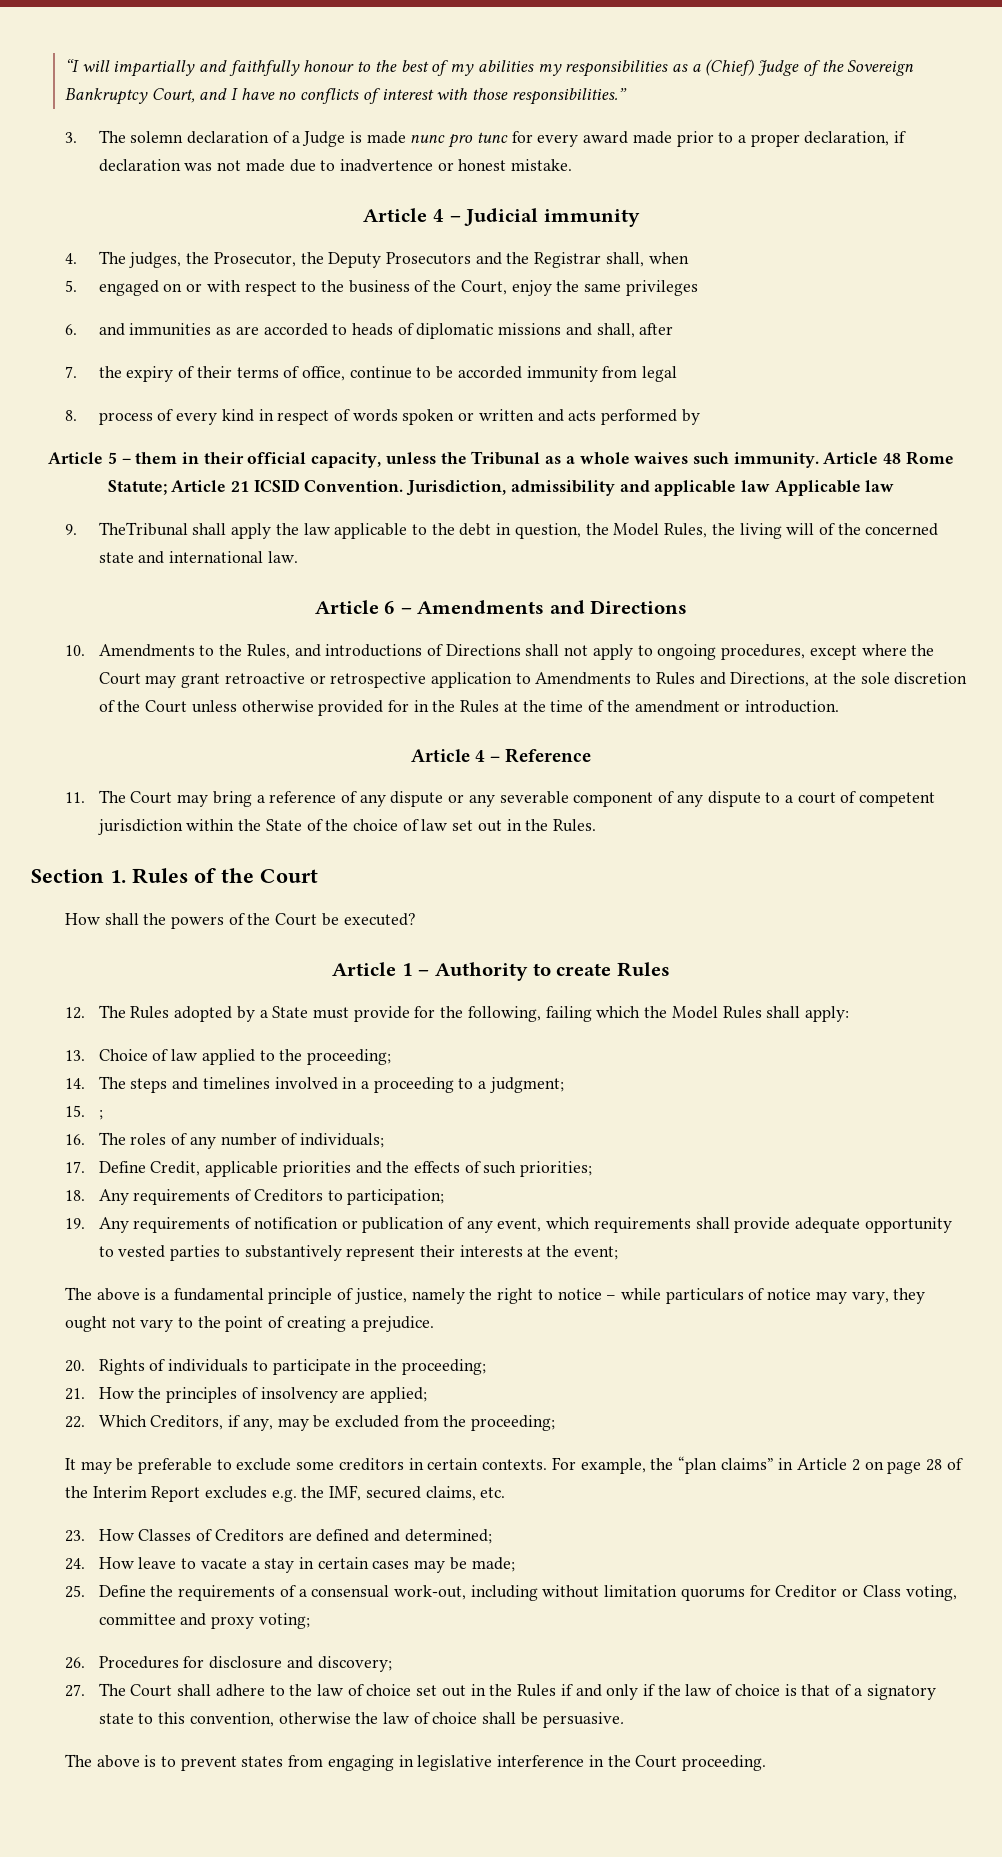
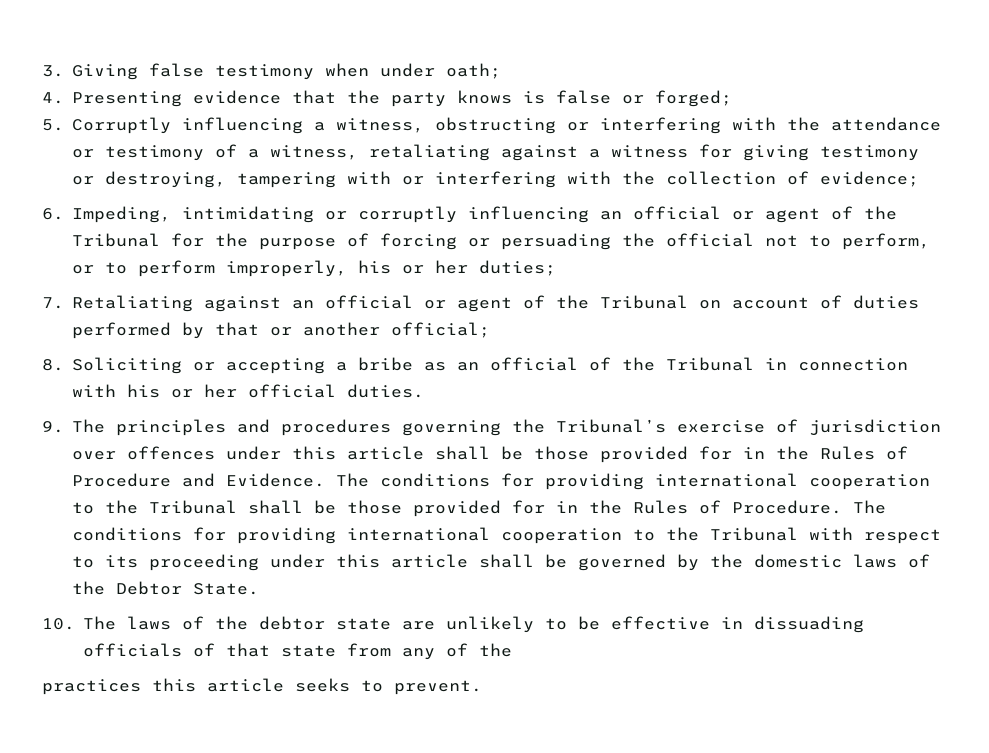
- “I will impartially and faithfully honour to the best of my abilities my responsibilities as a (Chief) Judge of the Sovereign Bankruptcy Court, and I have no conflicts of interest with those responsibilities.”
- 3. The solemn declaration of a Judge is made nunc pro tunc for every award made prior to a proper declaration, if declaration was not made due to inadvertence or honest mistake.
- Article 4 – Judicial immunity
- 4. The judges, the Prosecutor, the Deputy Prosecutors and the Registrar shall, when
- 5. engaged on or with respect to the business of the Court, enjoy the same privileges
- 6. and immunities as are accorded to heads of diplomatic missions and shall, after
- 7. the expiry of their terms of office, continue to be accorded immunity from legal
- 8. process of every kind in respect of words spoken or written and acts performed by
- Article 5 – them in their official capacity, unless the Tribunal as a whole waives such immunity. Article 48 Rome Statute; Article 21 ICSID Convention. Jurisdiction, admissibility and applicable law Applicable law
- 9. TheTribunal shall apply the law applicable to the debt in question, the Model Rules, the living will of the concerned state and international law.
- Article 6 – Amendments and Directions
- 10. Amendments to the Rules, and introductions of Directions shall not apply to ongoing procedures, except where the Court may grant retroactive or retrospective application to Amendments to Rules and Directions, at the sole discretion of the Court unless otherwise provided for in the Rules at the time of the amendment or introduction.
- Article 4 – Reference
- 11. The Court may bring a reference of any dispute or any severable component of any dispute to a court of competent jurisdiction within the State of the choice of law set out in the Rules.
- Section 1. Rules of the Court
- How shall the powers of the Court be executed?
- Article 1 – Authority to create Rules
- 12. The Rules adopted by a State must provide for the following, failing which the Model Rules shall apply:
- 13. Choice of law applied to the proceeding;
- 14. The steps and timelines involved in a proceeding to a judgment;
- 15. ;
- 16. The roles of any number of individuals;
- 17. Define Credit, applicable priorities and the effects of such priorities;
- 18. Any requirements of Creditors to participation;
- 19. Any requirements of notification or publication of any event, which requirements shall provide adequate opportunity to vested parties to substantively represent their interests at the event;
- The above is a fundamental principle of justice, namely the right to notice – while particulars of notice may vary, they ought not vary to the point of creating a prejudice.
- 20. Rights of individuals to participate in the proceeding;
- 21. How the principles of insolvency are applied;
- 22. Which Creditors, if any, may be excluded from the proceeding;
- It may be preferable to exclude some creditors in certain contexts. For example, the “plan claims” in Article 2 on page 28 of the Interim Report excludes e.g. the IMF, secured claims, etc.
- 23. How Classes of Creditors are defined and determined;
- 24. How leave to vacate a stay in certain cases may be made;
- 25. Define the requirements of a consensual work-out, including without limitation quorums for Creditor or Class voting, committee and proxy voting;
- 26. Procedures for disclosure and discovery;
- 27. The Court shall adhere to the law of choice set out in the Rules if and only if the law of choice is that of a signatory state to this convention, otherwise the law of choice shall be persuasive.
- The above is to prevent states from engaging in legislative interference in the Court proceeding.
+ 3. Giving false testimony when under oath;
+ 4. Presenting evidence that the party knows is false or forged;
+ 5. Corruptly influencing a witness, obstructing or interfering with the attendance or testimony of a witness, retaliating against a witness for giving testimony or destroying, tampering with or interfering with the collection of evidence;
+ 6. Impeding, intimidating or corruptly influencing an official or agent of the Tribunal for the purpose of forcing or persuading the official not to perform, or to perform improperly, his or her duties;
+ 7. Retaliating against an official or agent of the Tribunal on account of duties performed by that or another official;
+ 8. Soliciting or accepting a bribe as an official of the Tribunal in connection with his or her official duties.
+ 9. The principles and procedures governing the Tribunal’s exercise of jurisdiction over offences under this article shall be those provided for in the Rules of Procedure and Evidence. The conditions for providing international cooperation to the Tribunal shall be those provided for in the Rules of Procedure. The conditions for providing international cooperation to the Tribunal with respect to its proceeding under this article shall be governed by the domestic laws of the Debtor State.
+ 10. The laws of the debtor state are unlikely to be effective in dissuading officials of that state from any of the
+ practices this article seeks to prevent.

